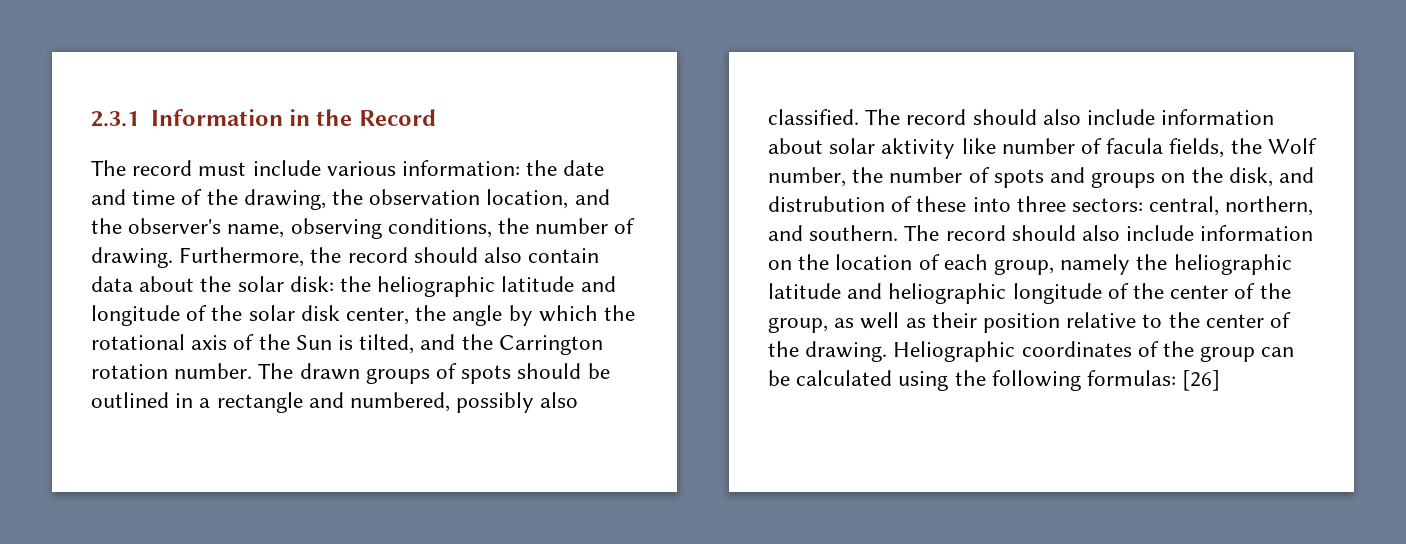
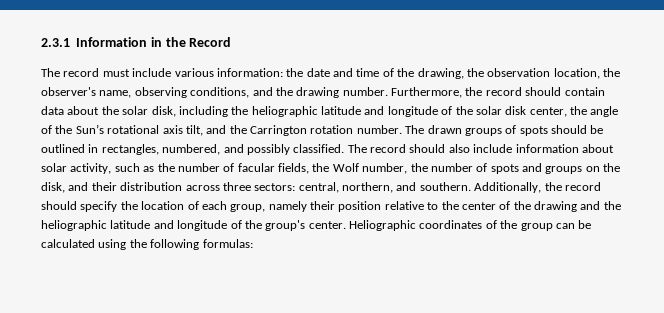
- The record must include various information: the date and time of the drawing, the observation location, and the observer's name, observing conditions, the number of drawing.
+ The record must include various information: the date and time of the drawing, the observation location, the observer's name, observing conditions, and the drawing number.
- Furthermore, the record should also contain data about the solar disk: the heliographic latitude and longitude of the solar disk center, the angle by which the rotational axis of the Sun is tilted, and the Carrington rotation number.
+ Furthermore, the record should contain data about the solar disk, including the heliographic latitude and longitude of the solar disk center, the angle of the Sun’s rotational axis tilt, and the Carrington rotation number.
- The drawn groups of spots should be outlined in a rectangle and numbered, possibly also classified.
+ The drawn groups of spots should be outlined in rectangles, numbered, and possibly classified.
- The record should also include information about solar aktivity like number of facula fields, the Wolf number, the number of spots and groups on the disk, and distrubution of these into three sectors: central, northern, and southern.
+ The record should also include information about solar activity, such as the number of facular fields, the Wolf number, the number of spots and groups on the disk, and their distribution across three sectors: central, northern, and southern.
- The record should also include information on the location of each group, namely the heliographic latitude and heliographic longitude of the center of the group, as well as their position relative to the center of the drawing.
+ Additionally, the record should specify the location of each group, namely their position relative to the center of the drawing and the heliographic latitude and longitude of the group's center.
- Heliographic coordinates of the group can be calculated using the following formulas: [26]
+ Heliographic coordinates of the group can be calculated using the following formulas:

